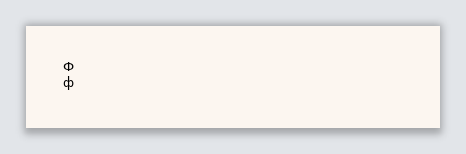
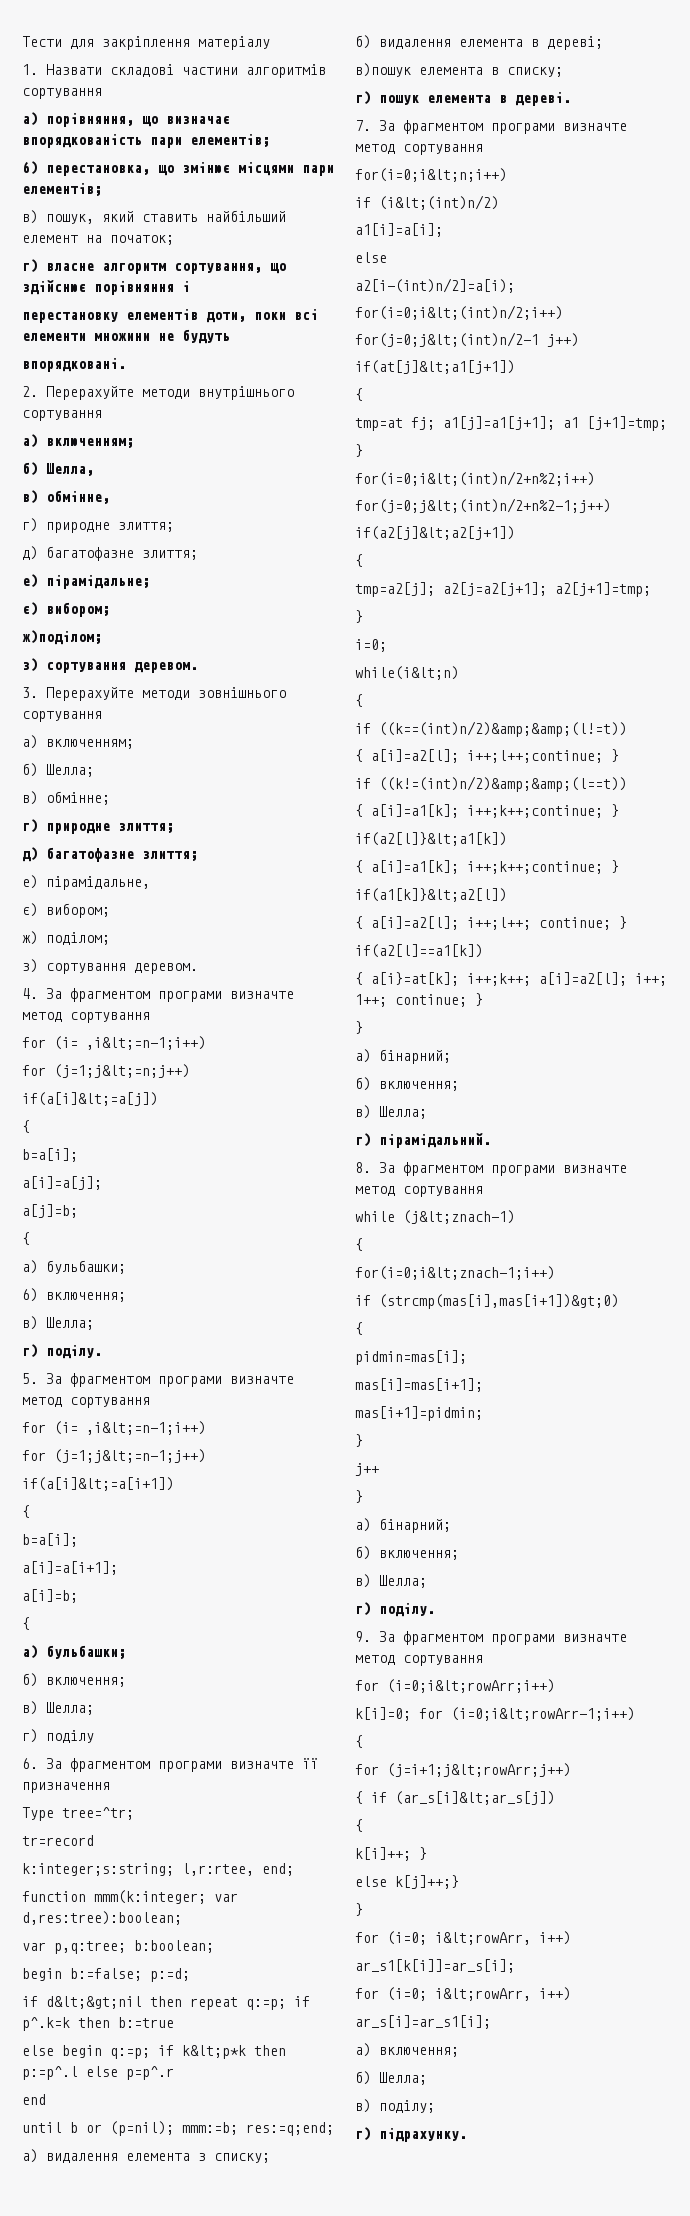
- Ф
- ф
+ Тести для закріплення матеріалу
+ 1. Назвати складові частини алгоритмів сортування
+ а) порівняння, що визначає впорядкованість пари елементів;
+ 6) перестановка, що змінює місцями пари елементів;
+ в) пошук, який ставить найбільший елемент на початок;
+ г) власне алгоритм сортування, що здійснює порівняння і
+ перестановку елементів доти, поки всі елементи множини не будуть
+ впорядковані.
+ 2. Перерахуйте методи внутрішнього сортування
+ а) включенням;
+ б) Шелла,
+ в) обмінне,
+ г) природне злиття;
+ д) багатофазне злиття;
+ е) пірамідальне;
+ є) вибором;
+ ж)поділом;
+ з) сортування деревом.
+ 3. Перерахуйте методи зовнішнього сортування
+ а) включенням;
+ б) Шелла;
+ в) обмінне;
+ г) природне злиття;
+ д) багатофазне злиття;
+ е) пірамідальне,
+ є) вибором;
+ ж) поділом;
+ з) сортування деревом.
+ 4. За фрагментом програми визначте метод сортування
+ for (i= ,i&lt;=n-1;i++)
+ for (j=1;j&lt;=n;j++)
+ if(a[i]&lt;=a[j])
+ {
+ b=a[i];
+ a[i]=a[j];
+ a[j]=b;
+ {
+ а) бульбашки;
+ 6) включення;
+ в) Шелла;
+ г) поділу.
+ 5. За фрагментом програми визначте метод сортування
+ for (i= ,i&lt;=n-1;i++)
+ for (j=1;j&lt;=n-1;j++)
+ if(a[i]&lt;=a[i+1])
+ {
+ b=a[i];
+ a[i]=a[i+1];
+ a[i]=b;
+ {
+ а) бульбашки;
+ б) включення;
+ в) Шелла;
+ г) поділу
+ 6. За фрагментом програми визначте її призначення
+ Type tree=^tr;
+ tr=record
+ k:integer;s:string; l,r:rtee, end;
+ function mmm(k:integer; var d,res:tree):boolean;
+ var p,q:tree; b:boolean;
+ begin b:=false; p:=d;
+ if d&lt;&gt;nil then repeat q:=p; if p^.k=k then b:=true
+ else begin q:=p; if k&lt;p*k then p:=p^.l else p=p^.r
+ end
+ until b or (p=nil); mmm:=b; res:=q;end;
+ а) видалення елемента з списку;
+ б) видалення елемента в дереві;
+ в)пошук елемента в списку;
+ г) пошук елемента в дереві.
+ 7. За фрагментом програми визначте метод сортування
+ for(i=0;i&lt;n;i++)
+ if (i&lt;(int)n/2)
+ a1[i]=a[i];
+ else
+ a2[i-(int)n/2]=a[i);
+ for(i=0;i&lt;(int)n/2;i++)
+ for(j=0;j&lt;(int)n/2-1 j++)
+ if(at[j]&lt;a1[j+1])
+ {
+ tmp=at fj; a1[j]=a1[j+1]; a1 [j+1]=tmp;
+ }
+ for(i=0;i&lt;(int)n/2+n%2;i++)
+ for(j=0;j&lt;(int)n/2+n%2-1;j++)
+ if(a2[j]&lt;a2[j+1])
+ {
+ tmp=a2[j]; a2[j=a2[j+1]; a2[j+1]=tmp;
+ }
+ i=0;
+ while(i&lt;n)
+ {
+ if ((k==(int)n/2)&amp;&amp;(l!=t))
+ { a[i]=a2[l]; i++;l++;continue; }
+ if ((k!=(int)n/2)&amp;&amp;(l==t))
+ { a[i]=a1[k]; i++;k++;continue; }
+ if(a2[l]}&lt;a1[k])
+ { a[i]=a1[k]; i++;k++;continue; }
+ if(a1[k]}&lt;a2[l])
+ { a[i]=a2[l]; i++;l++; continue; }
+ if(a2[l]==a1[k])
+ { a[i}=at[k]; i++;k++; a[i]=a2[l]; i++; 1++; continue; }
+ }
+ а) бінарний;
+ б) включення;
+ в) Шелла;
+ г) пірамідальний.
+ 8. За фрагментом програми визначте метод сортування
+ while (j&lt;znach-1)
+ {
+ for(i=0;i&lt;znach-1;i++)
+ if (strcmp(mas[i],mas[i+1])&gt;0)
+ {
+ pidmin=mas[i];
+ mas[i]=mas[i+1];
+ mas[i+1]=pidmin;
+ }
+ j++
+ }
+ а) бінарний;
+ б) включення;
+ в) Шелла;
+ г) поділу.
+ 9. За фрагментом програми визначте метод сортування
+ for (i=0;i&lt;rowArr;i++)
+ k[i]=0; for (i=0;i&lt;rowArr-1;i++)
+ {
+ for (j=i+1;j&lt;rowArr;j++)
+ { if (ar_s[i]&lt;ar_s[j])
+ {
+ k[i]++; }
+ else k[j]++;}
+ }
+ for (i=0; i&lt;rowArr, i++)
+ ar_s1[k[i]]=ar_s[i];
+ for (i=0; i&lt;rowArr, i++)
+ ar_s[i]=ar_s1[i];
+ а) включення;
+ б) Шелла;
+ в) поділу;
+ г) підрахунку.

